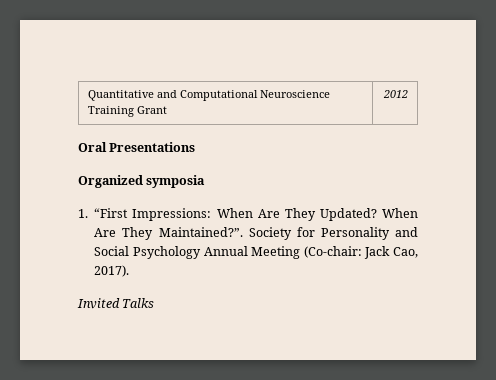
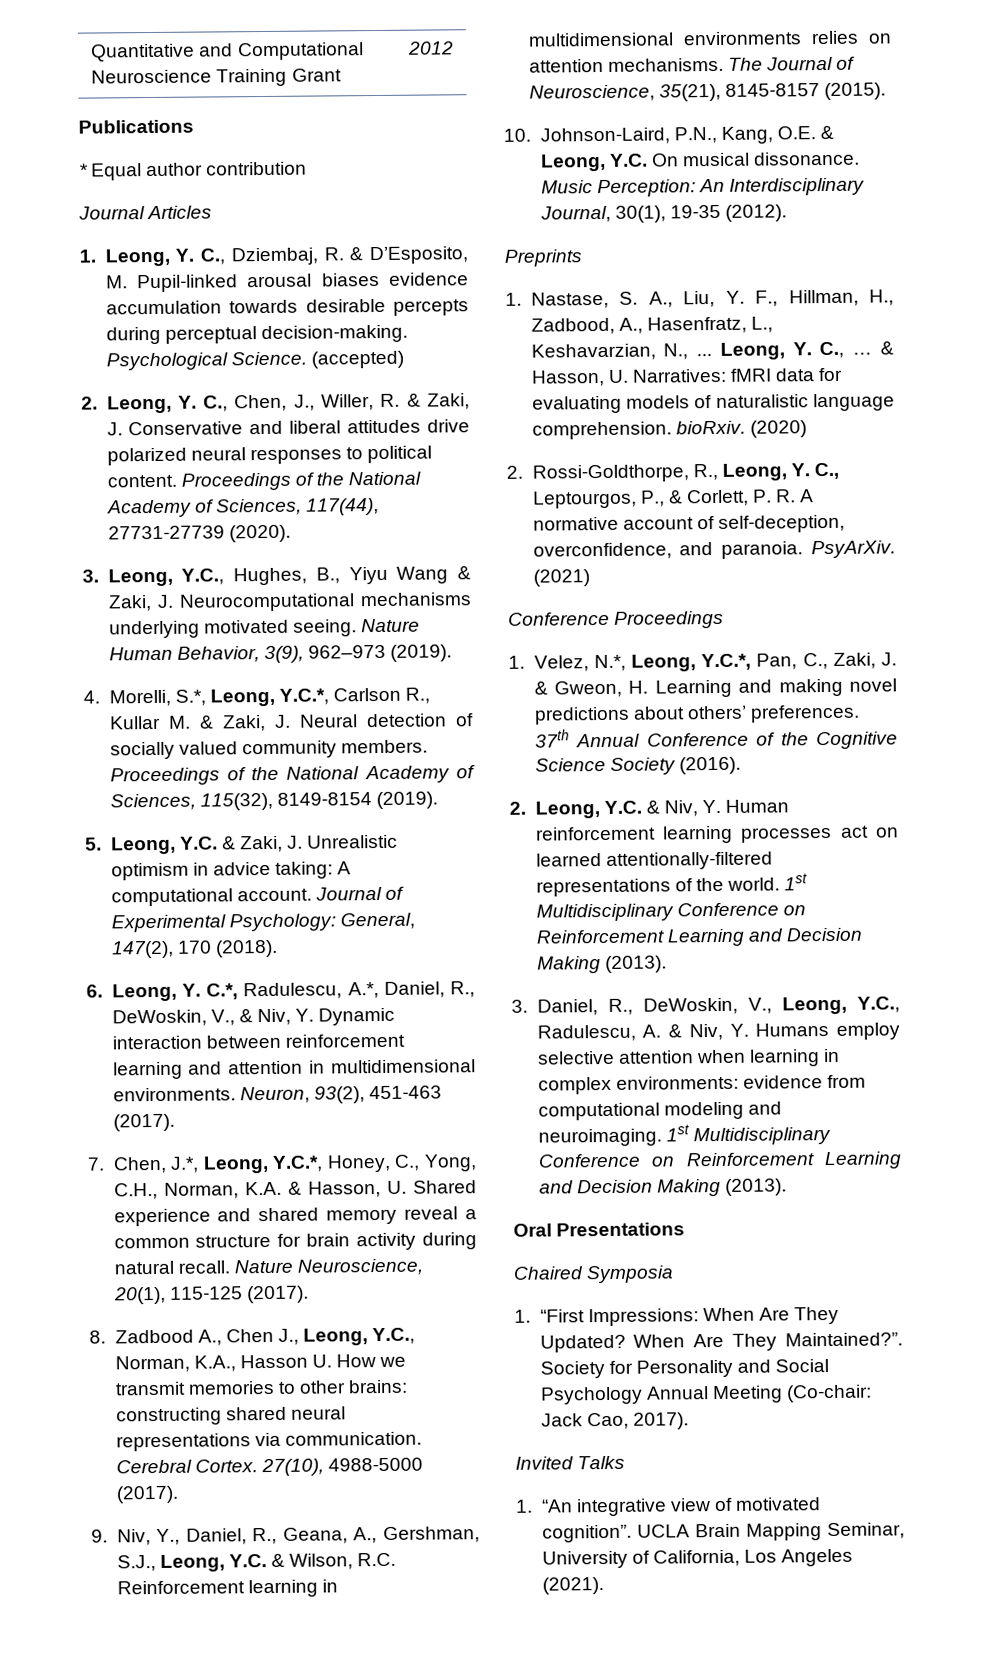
+ Publications
+ * Equal author contribution
+ Journal Articles
+ 1. Leong, Y. C., Dziembaj, R. & D’Esposito, M. Pupil-linked arousal biases evidence accumulation towards desirable percepts during perceptual decision-making. Psychological Science. (accepted)
+ 2. Leong, Y. C., Chen, J., Willer, R. & Zaki, J. Conservative and liberal attitudes drive polarized neural responses to political content. Proceedings of the National Academy of Sciences, 117(44), 27731-27739 (2020).
+ 3. Leong, Y.C., Hughes, B., Yiyu Wang & Zaki, J. Neurocomputational mechanisms underlying motivated seeing. Nature Human Behavior, 3(9), 962–973 (2019).
+ 4. Morelli, S.*, Leong, Y.C.*, Carlson R., Kullar M. & Zaki, J. Neural detection of socially valued community members. Proceedings of the National Academy of Sciences, 115(32), 8149-8154 (2019).
+ 5. Leong, Y.C. & Zaki, J. Unrealistic optimism in advice taking: A computational account. Journal of Experimental Psychology: General, 147(2), 170 (2018).
+ 6. Leong, Y. C.*, Radulescu, A.*, Daniel, R., DeWoskin, V., & Niv, Y. Dynamic interaction between reinforcement learning and attention in multidimensional environments. Neuron, 93(2), 451-463 (2017).
+ 7. Chen, J.*, Leong, Y.C.*, Honey, C., Yong, C.H., Norman, K.A. & Hasson, U. Shared experience and shared memory reveal a common structure for brain activity during natural recall. Nature Neuroscience, 20(1), 115-125 (2017).
+ 8. Zadbood A., Chen J., Leong, Y.C., Norman, K.A., Hasson U. How we transmit memories to other brains: constructing shared neural representations via communication. Cerebral Cortex. 27(10), 4988-5000 (2017).
+ 9. Niv, Y., Daniel, R., Geana, A., Gershman, S.J., Leong, Y.C. & Wilson, R.C. Reinforcement learning in multidimensional environments relies on attention mechanisms. The Journal of Neuroscience, 35(21), 8145-8157 (2015).
+ 10. Johnson-Laird, P.N., Kang, O.E. & Leong, Y.C. On musical dissonance. Music Perception: An Interdisciplinary Journal, 30(1), 19-35 (2012).
+ Preprints
+ 1. Nastase, S. A., Liu, Y. F., Hillman, H., Zadbood, A., Hasenfratz, L., Keshavarzian, N., ... Leong, Y. C., … & Hasson, U. Narratives: fMRI data for evaluating models of naturalistic language comprehension. bioRxiv. (2020)
+ 2. Rossi-Goldthorpe, R., Leong, Y. C., Leptourgos, P., & Corlett, P. R. A normative account of self-deception, overconfidence, and paranoia. PsyArXiv. (2021)
+ Conference Proceedings
+ 1. Velez, N.*, Leong, Y.C.*, Pan, C., Zaki, J. & Gweon, H. Learning and making novel predictions about others’ preferences. 37th Annual Conference of the Cognitive Science Society (2016).
+ 2. Leong, Y.C. & Niv, Y. Human reinforcement learning processes act on learned attentionally-filtered representations of the world. 1st Multidisciplinary Conference on Reinforcement Learning and Decision Making (2013).
+ 3. Daniel, R., DeWoskin, V., Leong, Y.C., Radulescu, A. & Niv, Y. Humans employ selective attention when learning in complex environments: evidence from computational modeling and neuroimaging. 1st Multidisciplinary Conference on Reinforcement Learning and Decision Making (2013).
- Organized symposia
+ Chaired Symposia
+ 1. “An integrative view of motivated cognition”. UCLA Brain Mapping Seminar, University of California, Los Angeles (2021).

